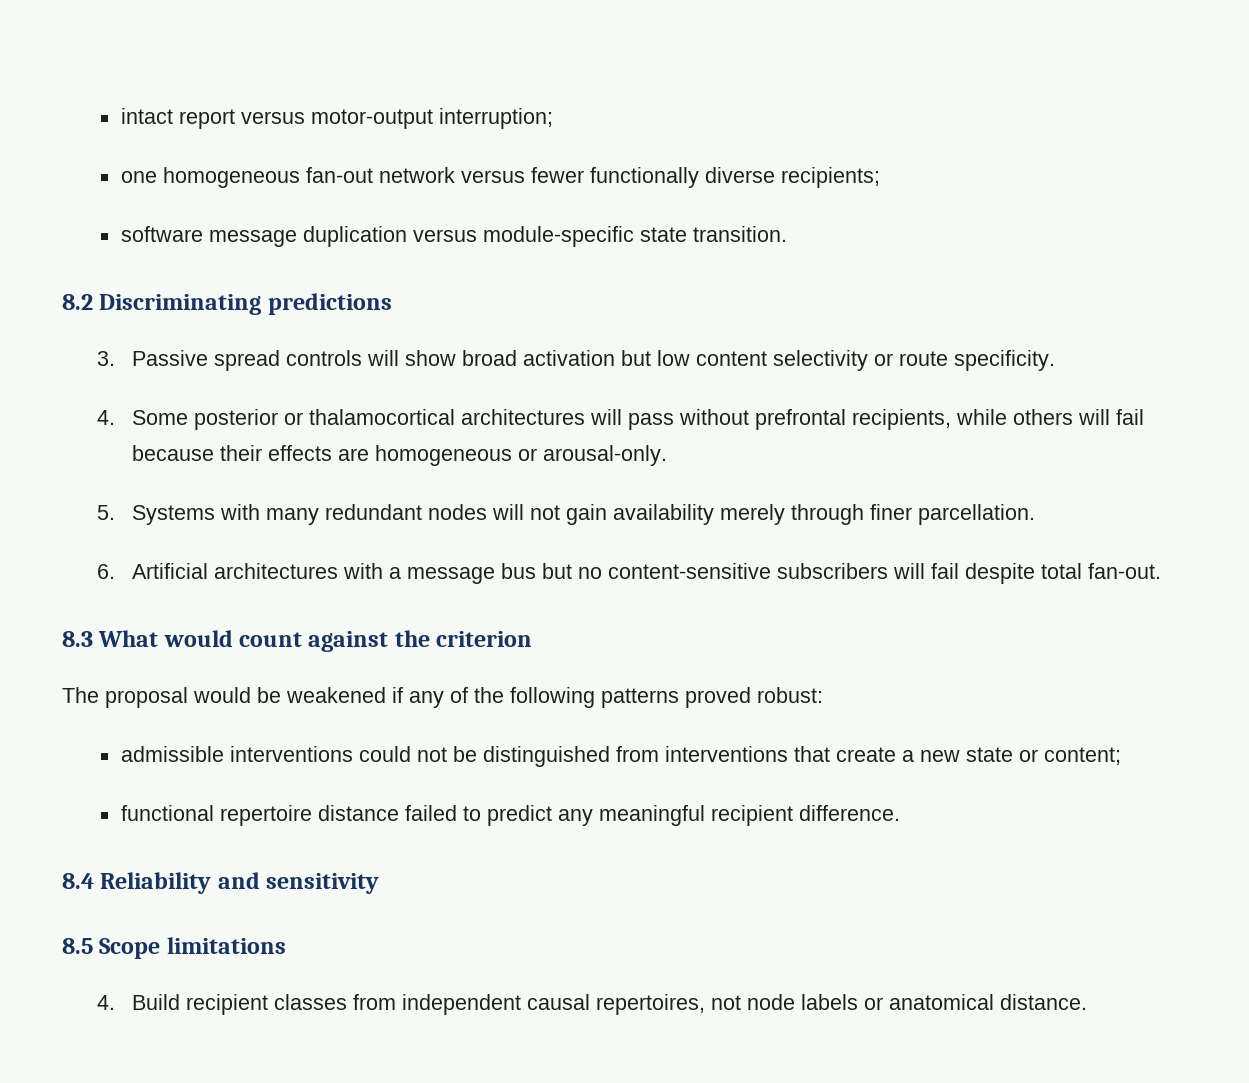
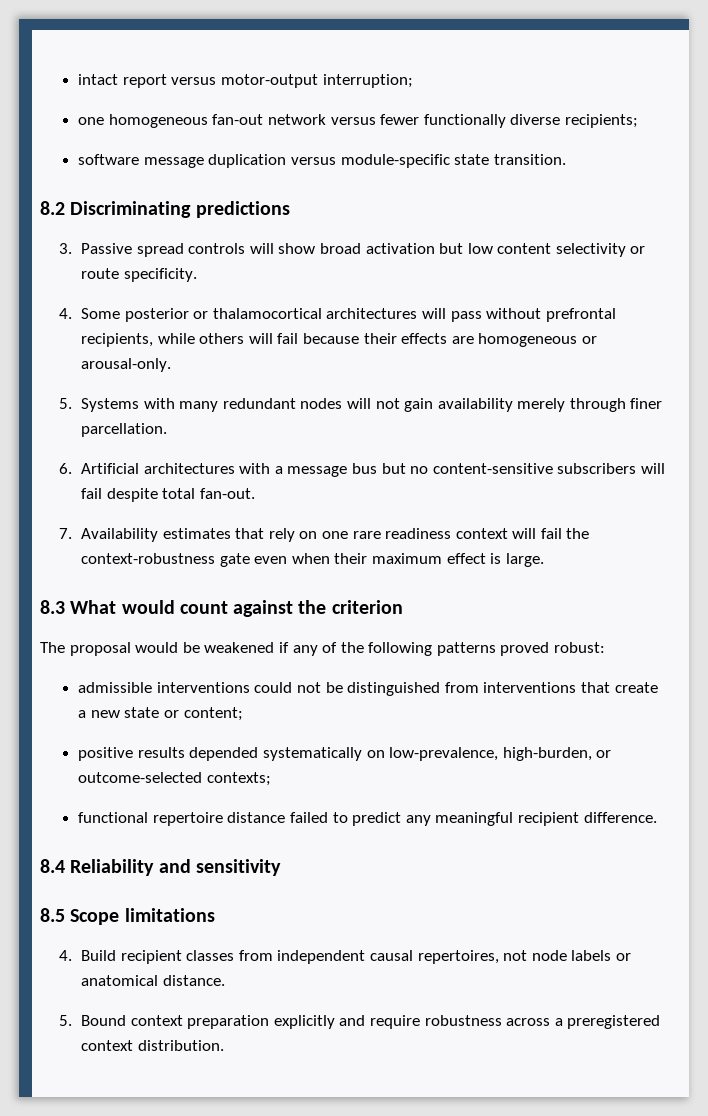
+ 7. Availability estimates that rely on one rare readiness context will fail the context-robustness gate even when their maximum effect is large.
+ positive results depended systematically on low-prevalence, high-burden, or outcome-selected contexts;
+ 5. Bound context preparation explicitly and require robustness across a preregistered context distribution.

